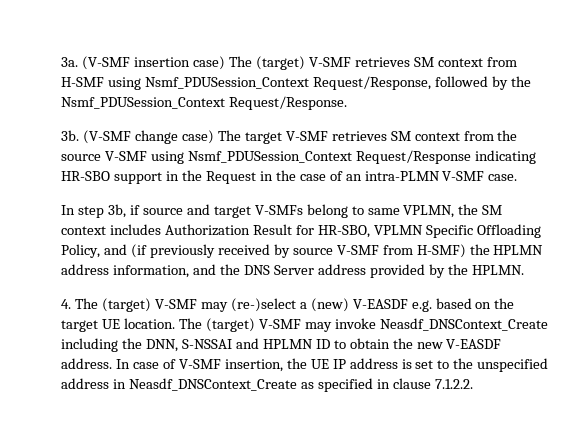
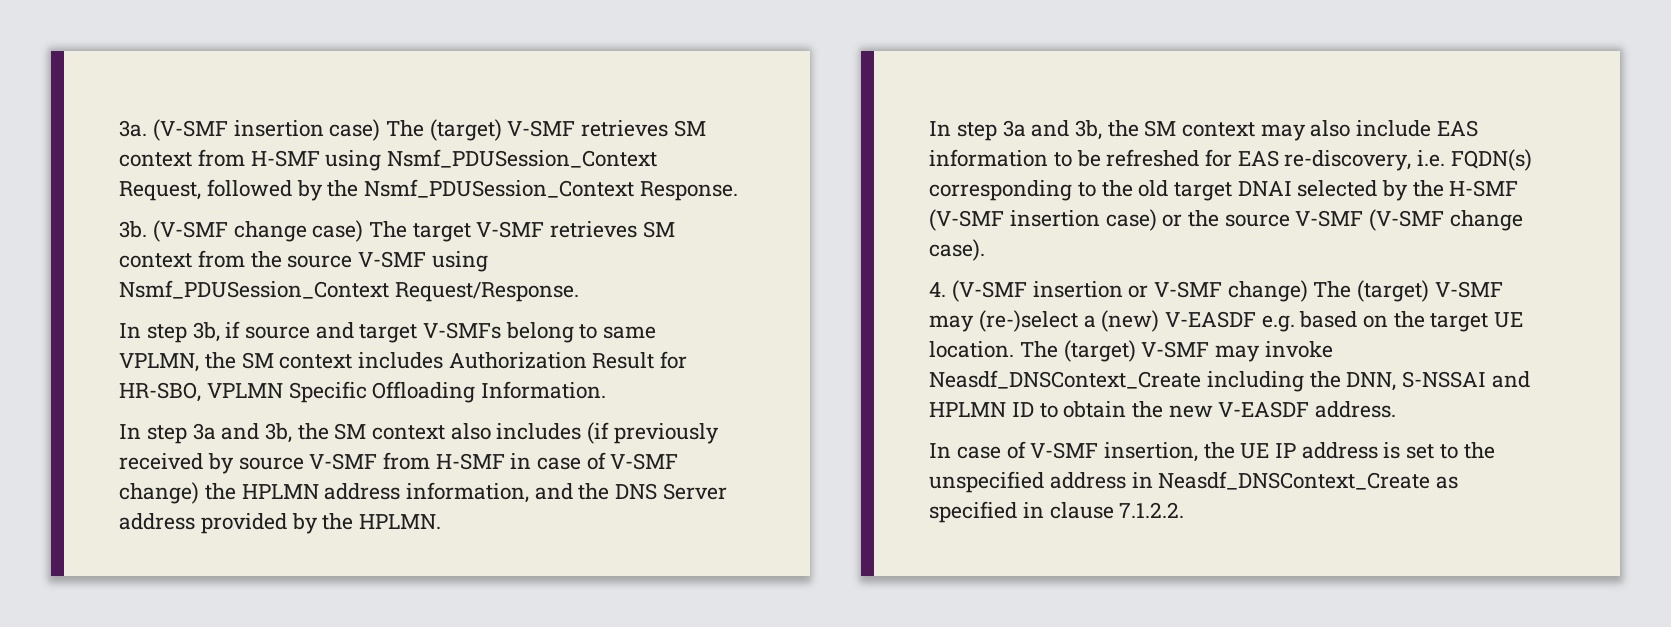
- (V-SMF insertion case) The (target) V-SMF retrieves SM context from H-SMF using Nsmf_PDUSession_Context Request/Response, followed by the Nsmf_PDUSession_Context Request/Response.
+ (V-SMF insertion case) The (target) V-SMF retrieves SM context from H-SMF using Nsmf_PDUSession_Context Request, followed by the Nsmf_PDUSession_Context Response.
- (V-SMF change case) The target V-SMF retrieves SM context from the source V-SMF using Nsmf_PDUSession_Context Request/Response indicating HR-SBO support in the Request in the case of an intra-PLMN V-SMF case.
+ (V-SMF change case) The target V-SMF retrieves SM context from the source V-SMF using Nsmf_PDUSession_Context Request/Response.
- In step 3b, if source and target V-SMFs belong to same VPLMN, the SM context includes Authorization Result for HR-SBO, VPLMN Specific Offloading Policy, and (if previously received by source V-SMF from H-SMF) the HPLMN address information, and the DNS Server address provided by the HPLMN.
+ In step 3b, if source and target V-SMFs belong to same VPLMN, the SM context includes Authorization Result for HR-SBO, VPLMN Specific Offloading Information.
+ In step 3a and 3b, the SM context also includes (if previously received by source V-SMF from H-SMF in case of V-SMF change) the HPLMN address information, and the DNS Server address provided by the HPLMN.
- 4. The (target) V-SMF may (re-)select a (new) V-EASDF e.g. based on the target UE location.
+ In step 3a and 3b, the SM context may also include EAS information to be refreshed for EAS re-discovery, i.e. FQDN(s) corresponding to the old target DNAI selected by the H-SMF (V-SMF insertion case) or the source V-SMF (V-SMF change case).
+ 4. (V-SMF insertion or V-SMF change) The (target) V-SMF may (re-)select a (new) V-EASDF e.g. based on the target UE location.
- The (target) V-SMF may invoke Neasdf_DNSContext_Create including the DNN, S-NSSAI and HPLMN ID to obtain the new V-EASDF address. In case of V-SMF insertion, the UE IP address is set to the unspecified address in Neasdf_DNSContext_Create as specified in clause 7.1.2.2.
+ The (target) V-SMF may invoke Neasdf_DNSContext_Create including the DNN, S-NSSAI and HPLMN ID to obtain the new V-EASDF address.
+ In case of V-SMF insertion, the UE IP address is set to the unspecified address in Neasdf_DNSContext_Create as specified in clause 7.1.2.2.

